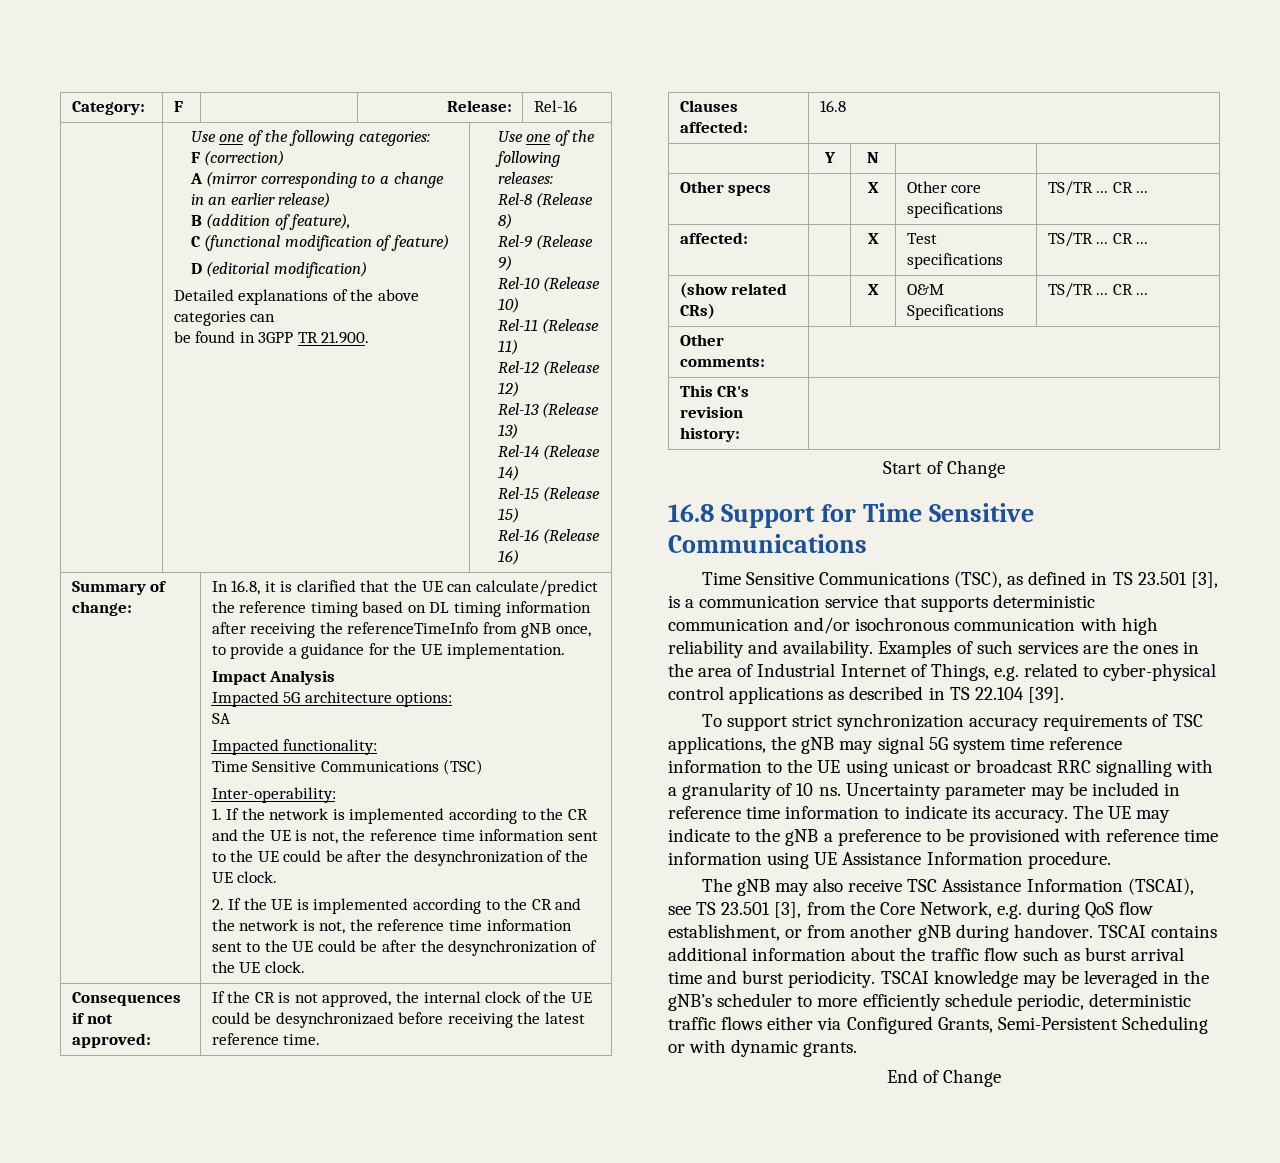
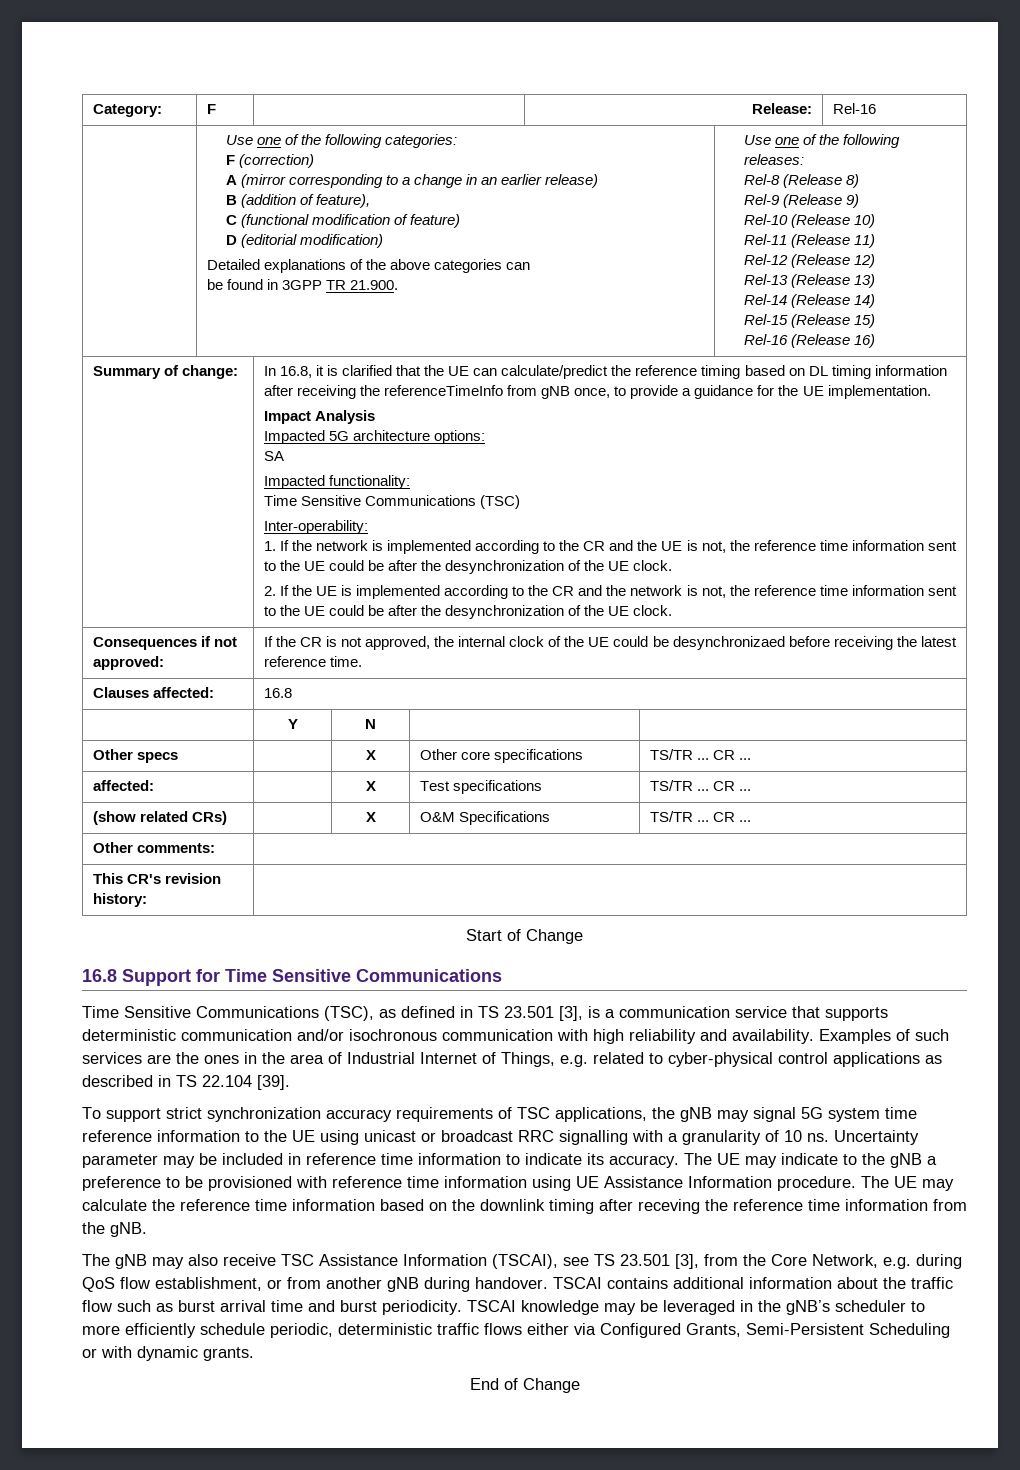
+ The UE may calculate the reference time information based on the downlink timing after receving the reference time information from the gNB.

